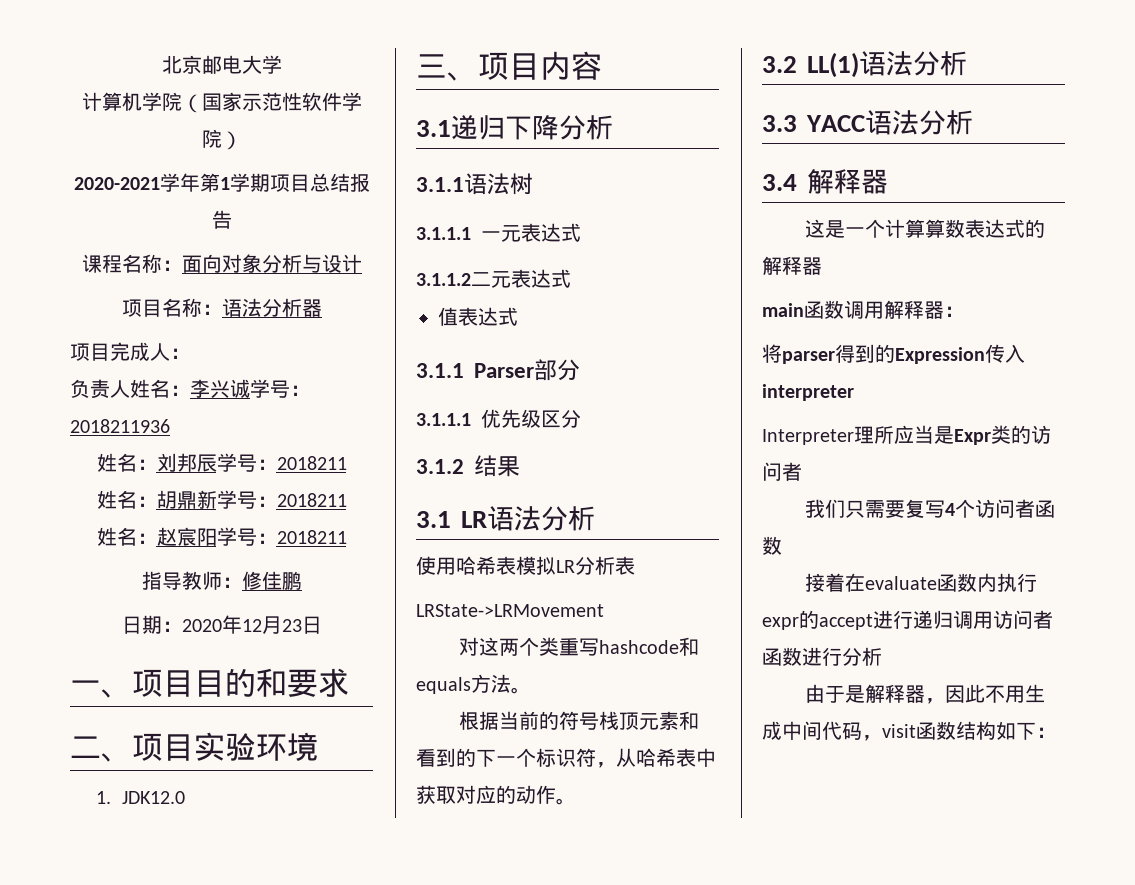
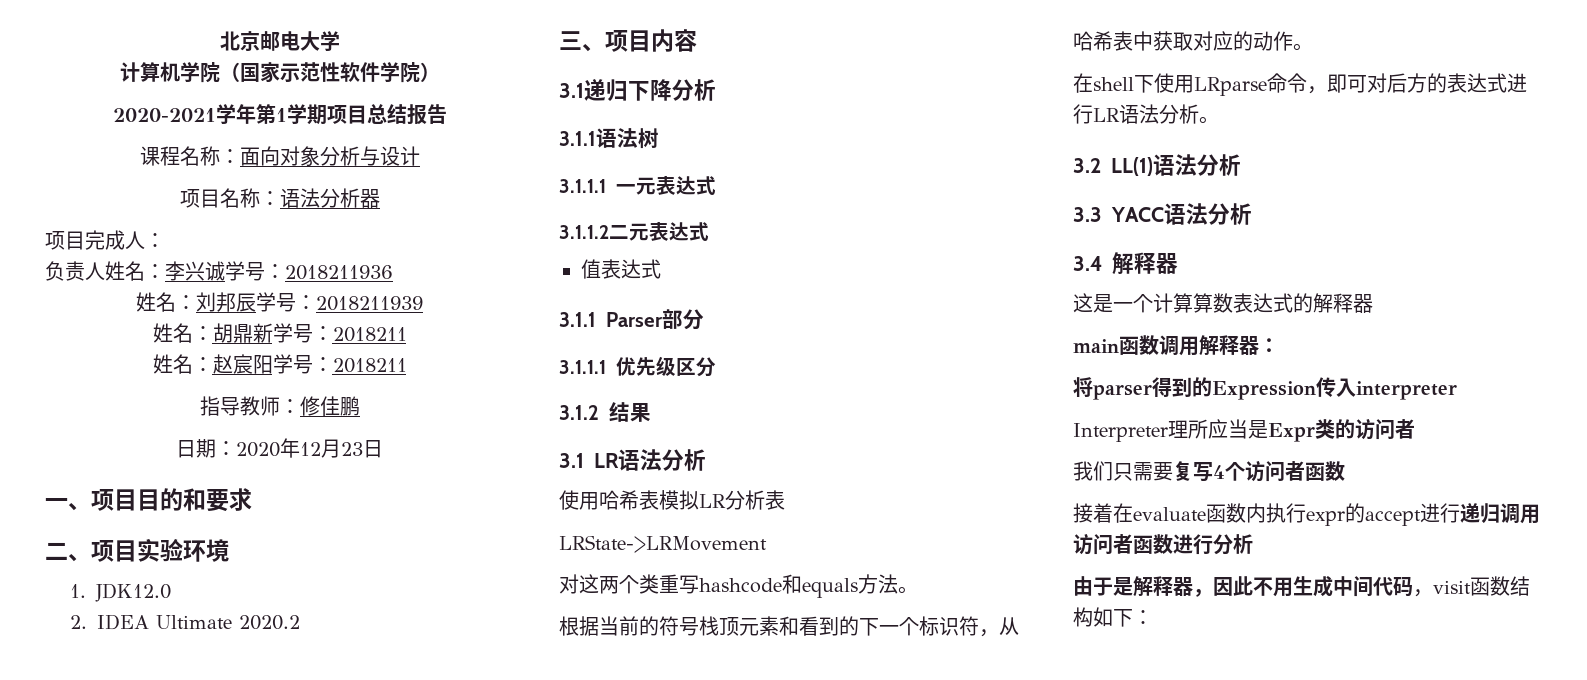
- 姓名：刘邦辰学号：2018211
+ 姓名：刘邦辰学号：2018211939
+ 2. IDEA Ultimate 2020.2
+ 在shell下使用LRparse命令，即可对后方的表达式进行LR语法分析。

